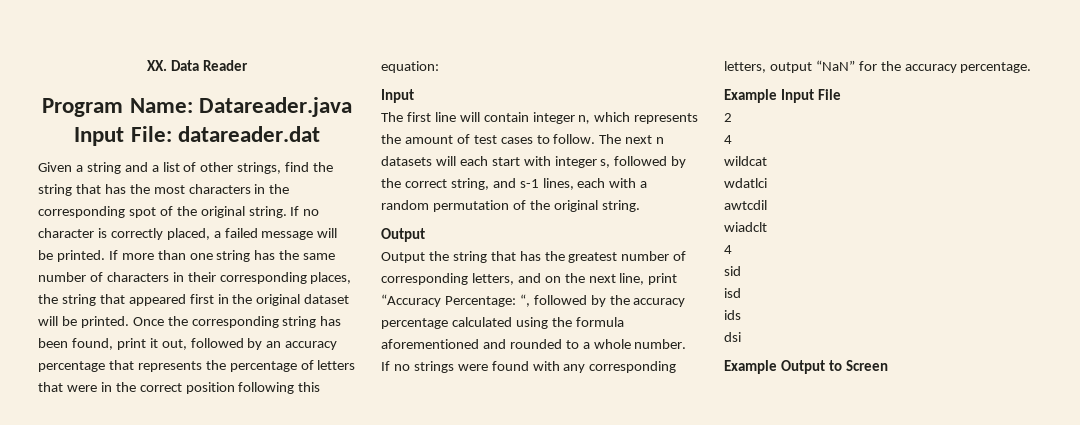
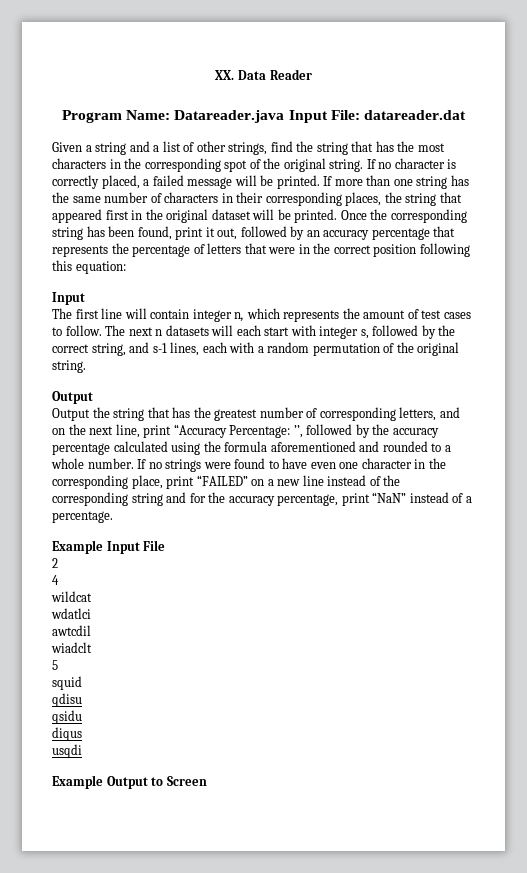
- Output the string that has the greatest number of corresponding letters, and on the next line, print “Accuracy Percentage: “, followed by the accuracy percentage calculated using the formula aforementioned and rounded to a whole number.
+ Output the string that has the greatest number of corresponding letters, and on the next line, print “Accuracy Percentage: ’’, followed by the accuracy percentage calculated using the formula aforementioned and rounded to a whole number.
- If no strings were found with any corresponding letters, output “NaN” for the accuracy percentage.
+ If no strings were found to have even one character in the corresponding place, print “FAILED” on a new line instead of the corresponding string and for the accuracy percentage, print “NaN” instead of a percentage.
  wiadclt
- 4
- sid
- isd
- ids
- dsi
+ 5
+ squid
+ qdisu
+ qsidu
+ diqus
+ usqdi

